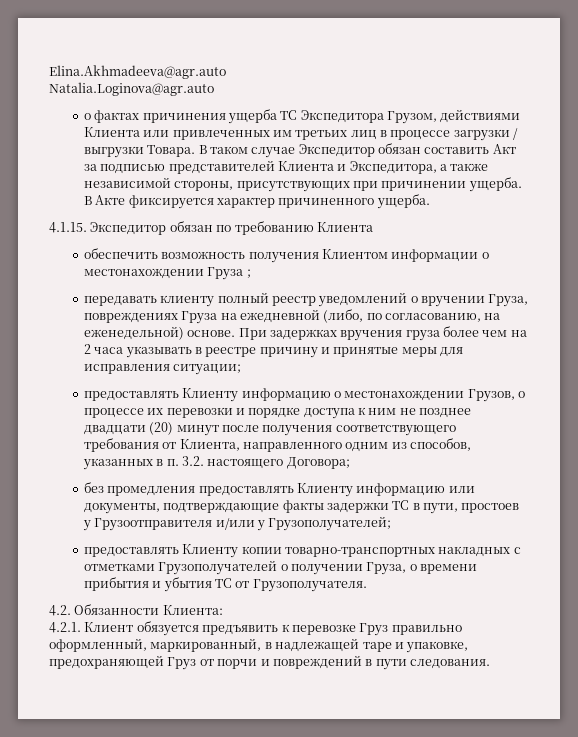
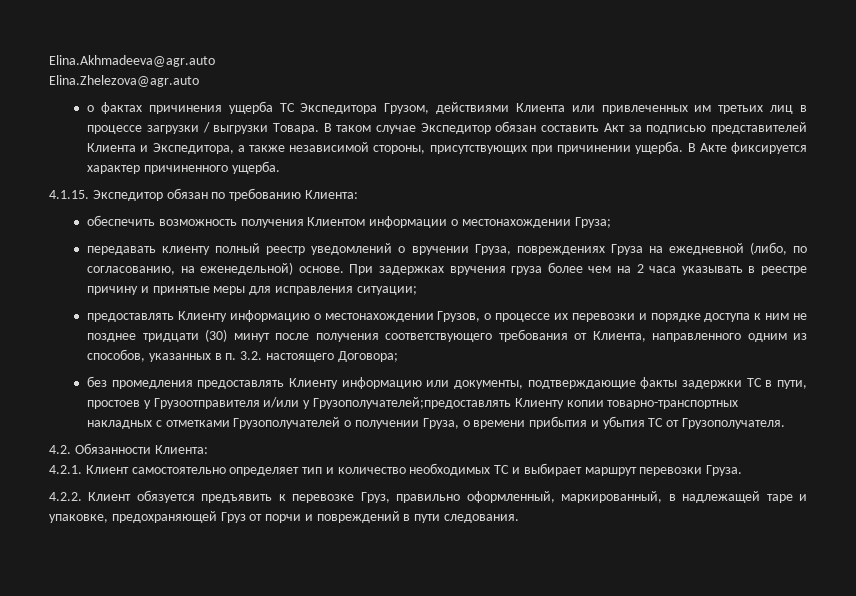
- Natalia.Loginova@agr.auto
+ Elina.Zhelezova@agr.auto
- 4.1.15. Экспедитор обязан по требованию Клиента
+ 4.1.15. Экспедитор обязан по требованию Клиента:
- обеспечить возможность получения Клиентом информации о местонахождении Груза ;
+ обеспечить возможность получения Клиентом информации о местонахождении Груза;
- предоставлять Клиенту информацию о местонахождении Грузов, о процессе их перевозки и порядке доступа к ним не позднее двадцати (20) минут после получения соответствующего требования от Клиента, направленного одним из способов, указанных в п. 3.2. настоящего Договора;
+ предоставлять Клиенту информацию о местонахождении Грузов, о процессе их перевозки и порядке доступа к ним не позднее тридцати (30) минут после получения соответствующего требования от Клиента, направленного одним из способов, указанных в п. 3.2. настоящего Договора;
- без промедления предоставлять Клиенту информацию или документы, подтверждающие факты задержки ТС в пути, простоев у Грузоотправителя и/или у Грузополучателей;
- предоставлять Клиенту копии товарно-транспортных накладных с отметками Грузополучателей о получении Груза, о времени прибытия и убытия ТС от Грузополучателя.
+ без промедления предоставлять Клиенту информацию или документы, подтверждающие факты задержки ТС в пути, простоев у Грузоотправителя и/или у Грузополучателей;предоставлять Клиенту копии товарно-транспортных накладных с отметками Грузополучателей о получении Груза, о времени прибытия и убытия ТС от Грузополучателя.
- 4.2.1. Клиент обязуется предъявить к перевозке Груз правильно оформленный, маркированный, в надлежащей таре и упаковке, предохраняющей Груз от порчи и повреждений в пути следования.
+ 4.2.1. Клиент самостоятельно определяет тип и количество необходимых ТС и выбирает маршрут перевозки Груза.
+ 4.2.2. Клиент обязуется предъявить к перевозке Груз, правильно оформленный, маркированный, в надлежащей таре и упаковке, предохраняющей Груз от порчи и повреждений в пути следования.

